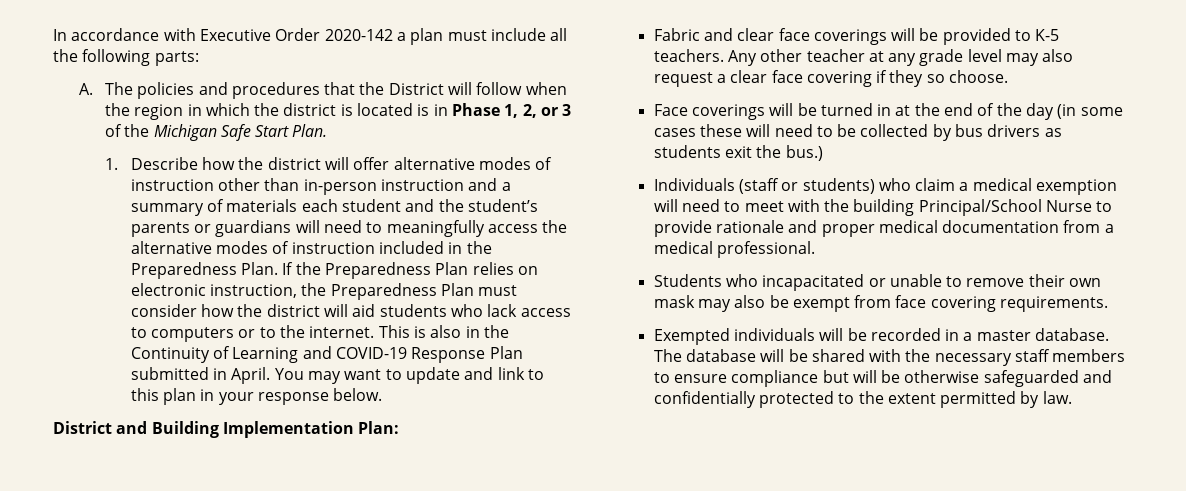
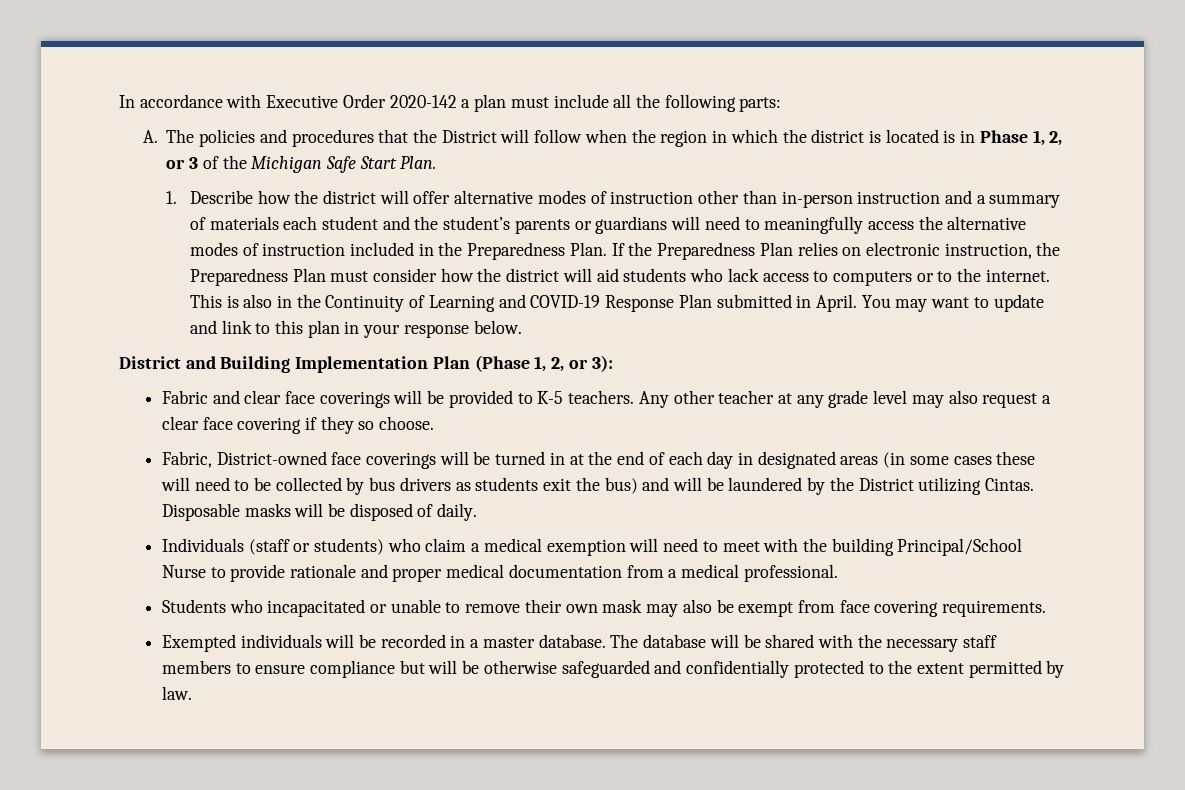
- District and Building Implementation Plan:
+ District and Building Implementation Plan (Phase 1, 2, or 3):
- Face coverings will be turned in at the end of the day (in some cases these will need to be collected by bus drivers as students exit the bus.)
+ Fabric, District-owned face coverings will be turned in at the end of each day in designated areas (in some cases these will need to be collected by bus drivers as students exit the bus) and will be laundered by the District utilizing Cintas. Disposable masks will be disposed of daily.

